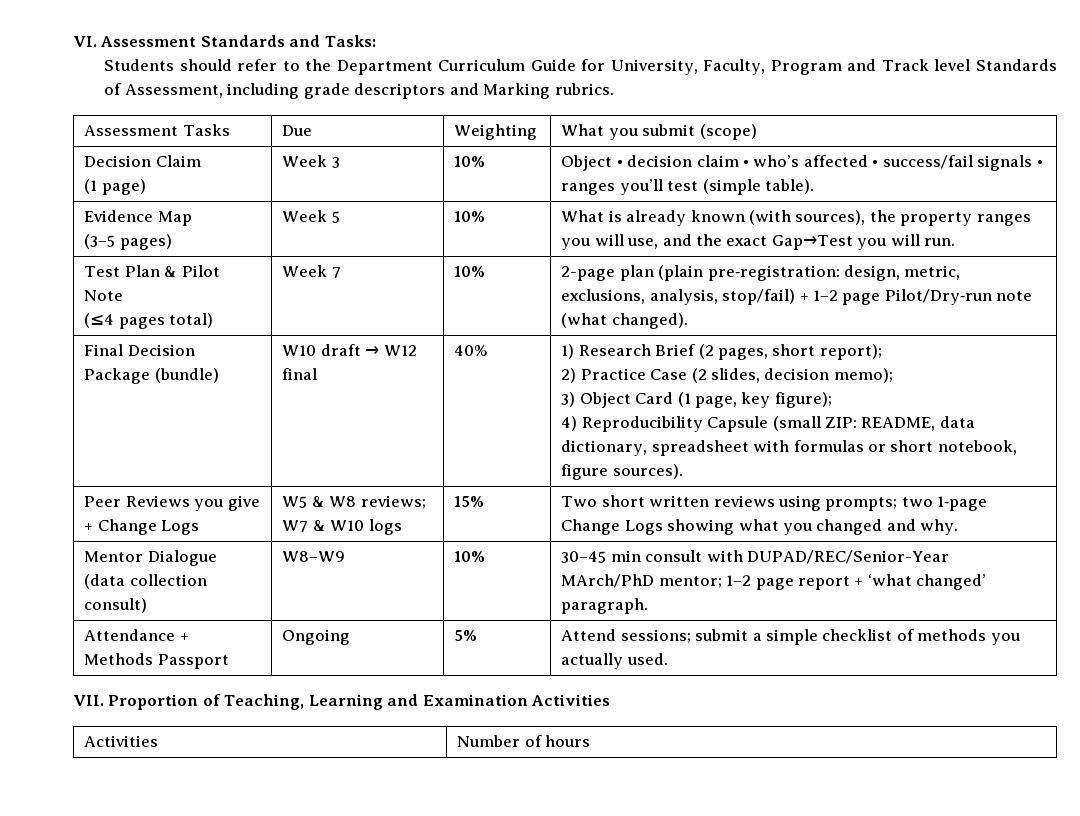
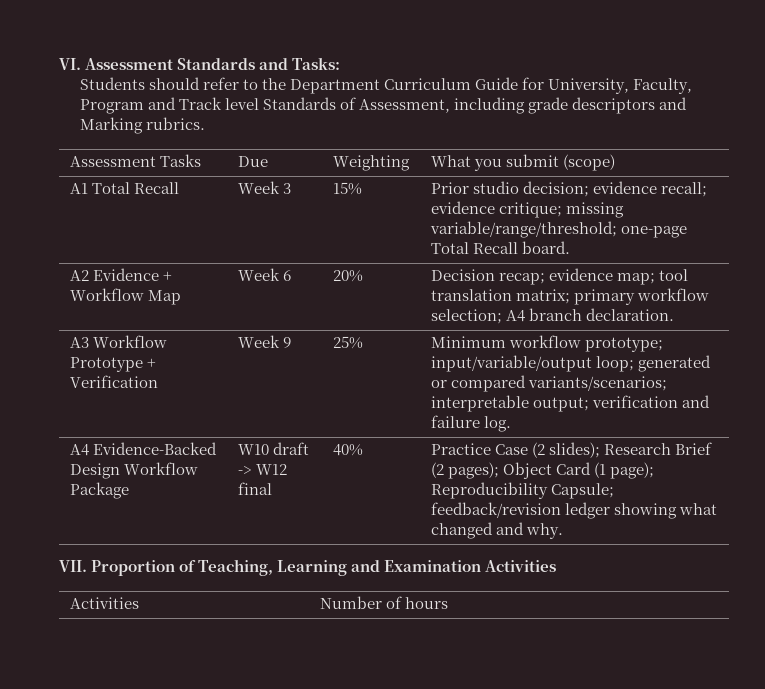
- Decision Claim
- (1 page) | Week 3 | 10% | Object • decision claim • who’s affected • success/fail signals • ranges you’ll test (simple table).
- Evidence Map
- (3–5 pages) | Week 5 | 10% | What is already known (with sources), the property ranges you will use, and the exact Gap→Test you will run.
- Test Plan & Pilot Note
- (≤4 pages total) | Week 7 | 10% | 2-page plan (plain pre‑registration: design, metric, exclusions, analysis, stop/fail) + 1–2 page Pilot/Dry‑run note (what changed).
- Final Decision Package (bundle) | W10 draft → W12 final | 40% | 1) Research Brief (2 pages, short report);
- 2) Practice Case (2 slides, decision memo);
- 3) Object Card (1 page, key figure);
- 4) Reproducibility Capsule (small ZIP: README, data dictionary, spreadsheet with formulas or short notebook, figure sources).
- Peer Reviews you give + Change Logs | W5 & W8 reviews; W7 & W10 logs | 15% | Two short written reviews using prompts; two 1‑page Change Logs showing what you changed and why.
+ A1 Total Recall | Week 3 | 15% | Prior studio decision; evidence recall; evidence critique; missing variable/range/threshold; one-page Total Recall board.
+ A2 Evidence + Workflow Map | Week 6 | 20% | Decision recap; evidence map; tool translation matrix; primary workflow selection; A4 branch declaration.
+ A3 Workflow Prototype + Verification | Week 9 | 25% | Minimum workflow prototype; input/variable/output loop; generated or compared variants/scenarios; interpretable output; verification and failure log.
+ A4 Evidence-Backed Design Workflow Package | W10 draft -> W12 final | 40% | Practice Case (2 slides); Research Brief (2 pages); Object Card (1 page); Reproducibility Capsule; feedback/revision ledger showing what changed and why.
- Mentor Dialogue (data collection consult) | W8–W9 | 10% | 30–45 min consult with DUPAD/REC/Senior-Year MArch/PhD mentor; 1–2 page report + ‘what changed’ paragraph.
- Attendance + Methods Passport | Ongoing | 5% | Attend sessions; submit a simple checklist of methods you actually used.

